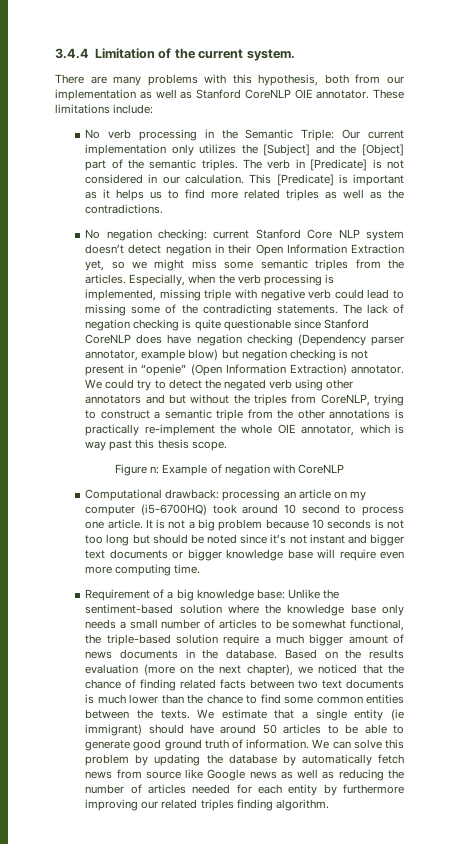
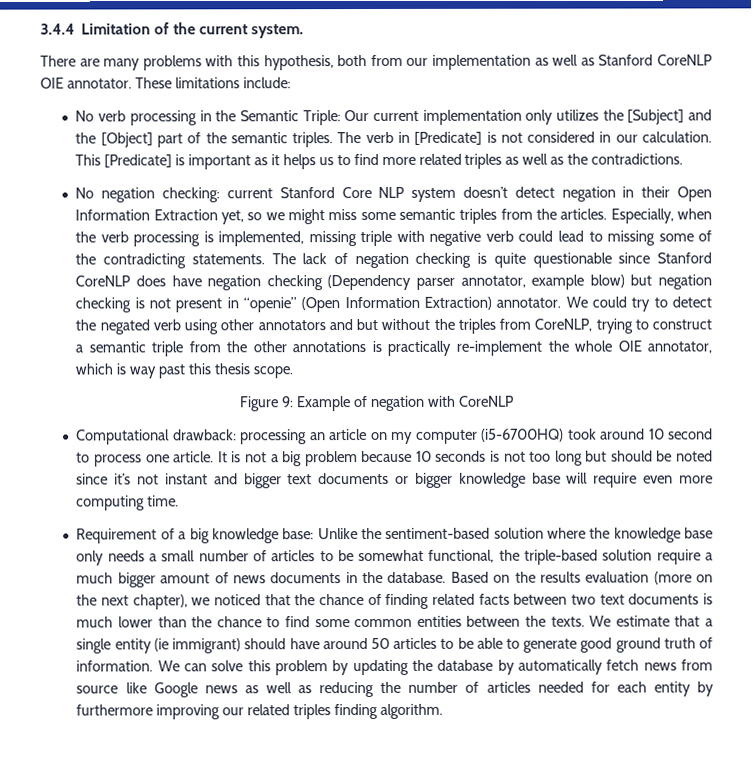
- Figure n: Example of negation with CoreNLP
+ Figure 9: Example of negation with CoreNLP

